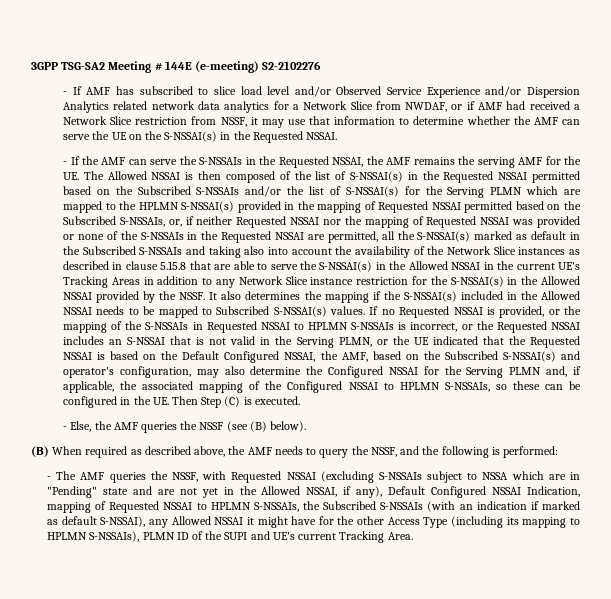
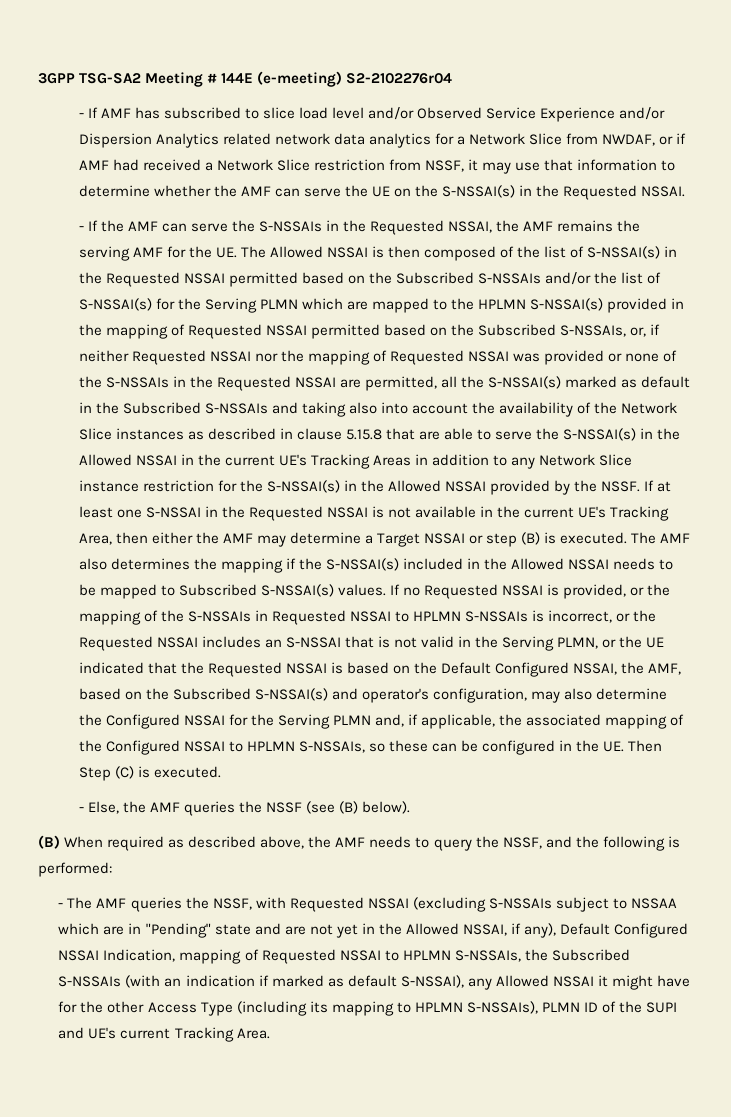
- 3GPP TSG-SA2 Meeting # 144E (e-meeting) S2-2102276
+ 3GPP TSG-SA2 Meeting # 144E (e-meeting) S2-2102276r04
- It also determines the mapping if the S-NSSAI(s) included in the Allowed NSSAI needs to be mapped to Subscribed S-NSSAI(s) values.
+ If at least one S-NSSAI in the Requested NSSAI is not available in the current UE's Tracking Area, then either the AMF may determine a Target NSSAI or step (B) is executed. The AMF also determines the mapping if the S-NSSAI(s) included in the Allowed NSSAI needs to be mapped to Subscribed S-NSSAI(s) values.
- - The AMF queries the NSSF, with Requested NSSAI (excluding S-NSSAIs subject to NSSA which are in "Pending" state and are not yet in the Allowed NSSAI, if any), Default Configured NSSAI Indication, mapping of Requested NSSAI to HPLMN S-NSSAIs, the Subscribed S-NSSAIs (with an indication if marked as default S-NSSAI), any Allowed NSSAI it might have for the other Access Type (including its mapping to HPLMN S-NSSAIs), PLMN ID of the SUPI and UE's current Tracking Area.
+ - The AMF queries the NSSF, with Requested NSSAI (excluding S-NSSAIs subject to NSSAA which are in "Pending" state and are not yet in the Allowed NSSAI, if any), Default Configured NSSAI Indication, mapping of Requested NSSAI to HPLMN S-NSSAIs, the Subscribed S-NSSAIs (with an indication if marked as default S-NSSAI), any Allowed NSSAI it might have for the other Access Type (including its mapping to HPLMN S-NSSAIs), PLMN ID of the SUPI and UE's current Tracking Area.

